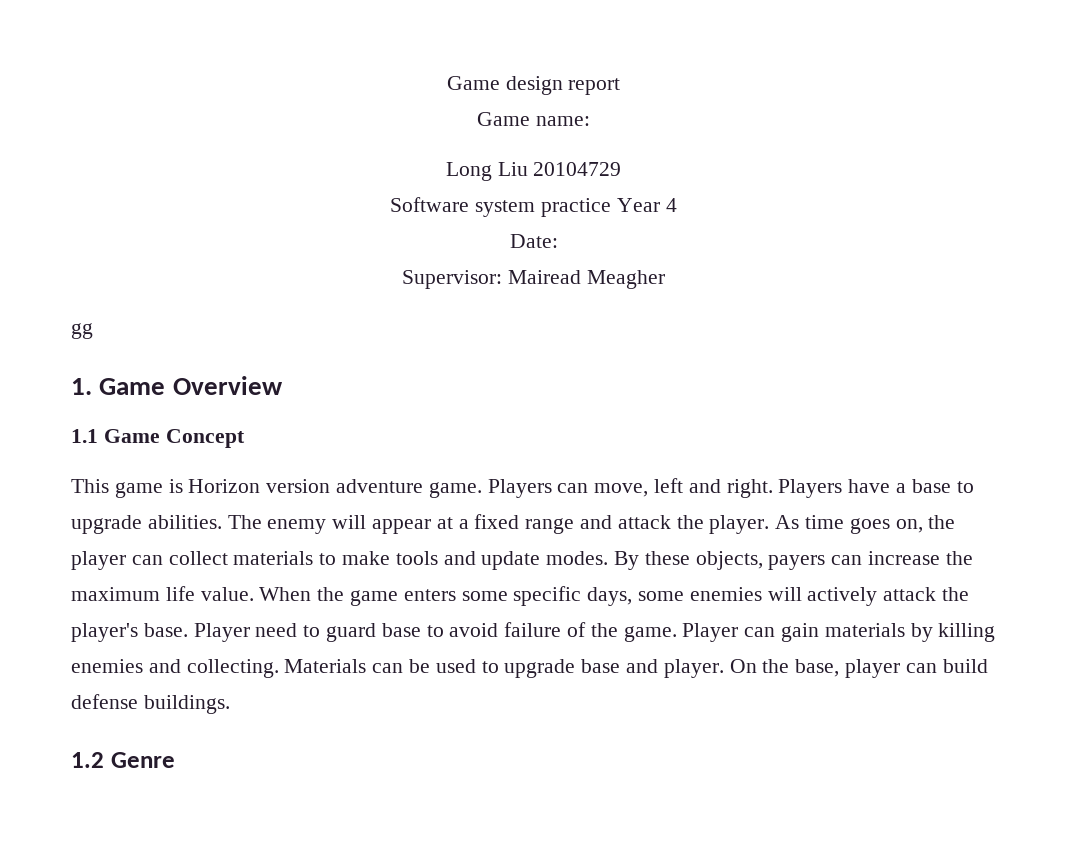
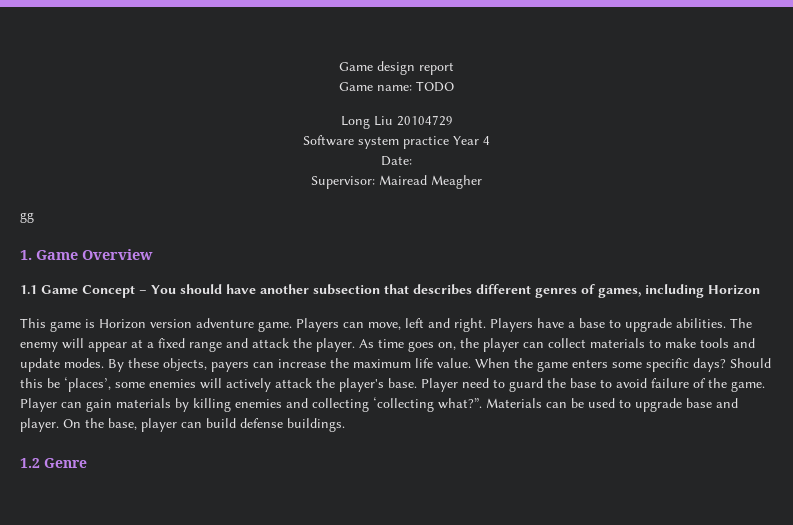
- Game name:
+ Game name: TODO
- 1.1 Game Concept
+ 1.1 Game Concept – You should have another subsection that describes different genres of games, including Horizon
- When the game enters some specific days, some enemies will actively attack the player's base.
+ When the game enters some specific days? Should this be ‘places’, some enemies will actively attack the player's base.
- Player need to guard base to avoid failure of the game.
+ Player need to guard the base to avoid failure of the game.
- Player can gain materials by killing enemies and collecting.
+ Player can gain materials by killing enemies and collecting ‘collecting what?”.

